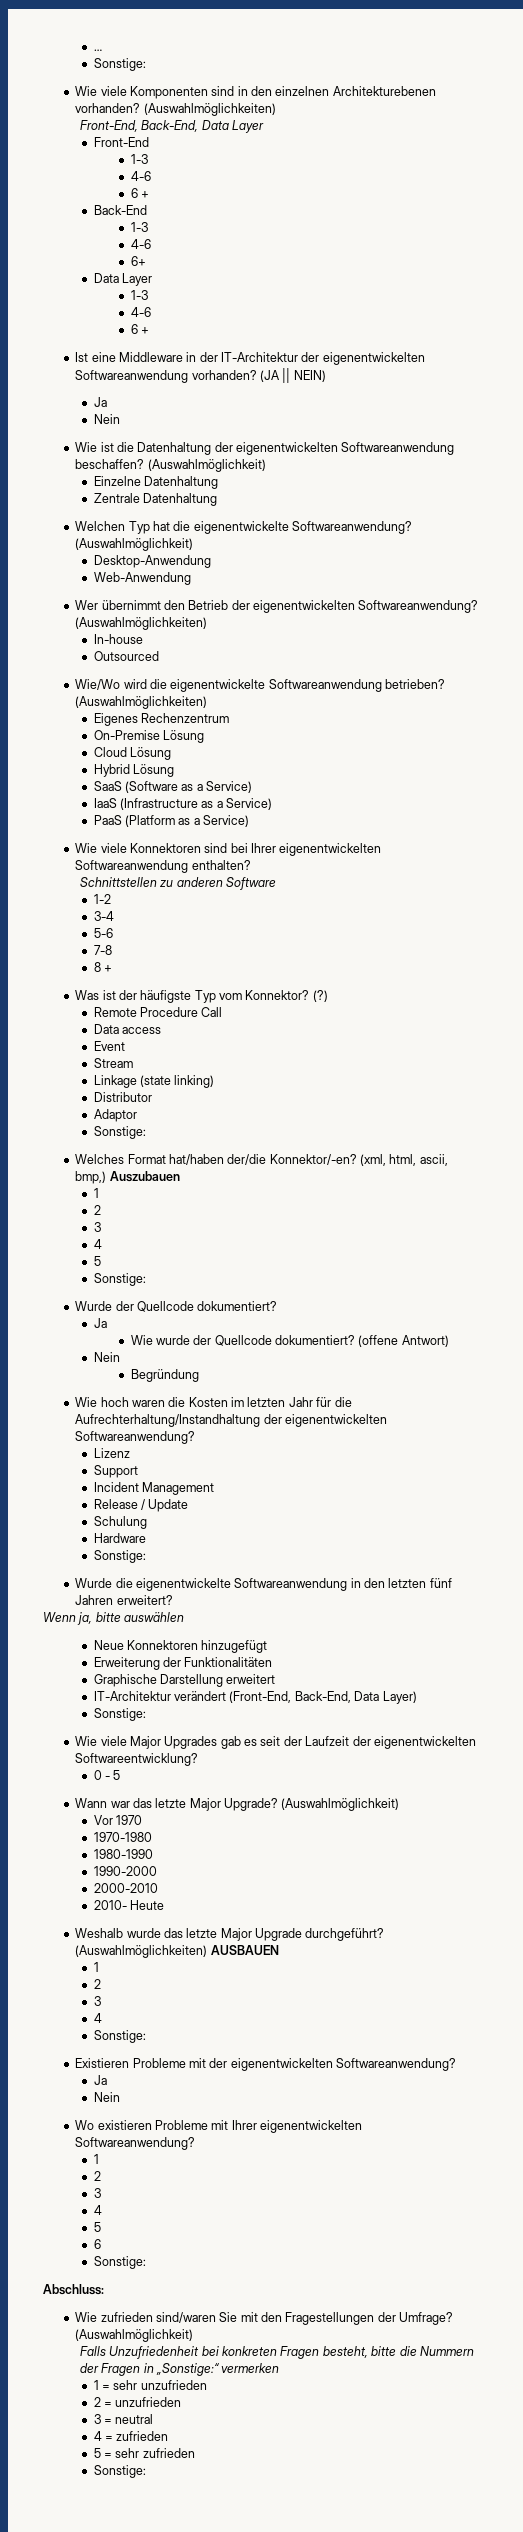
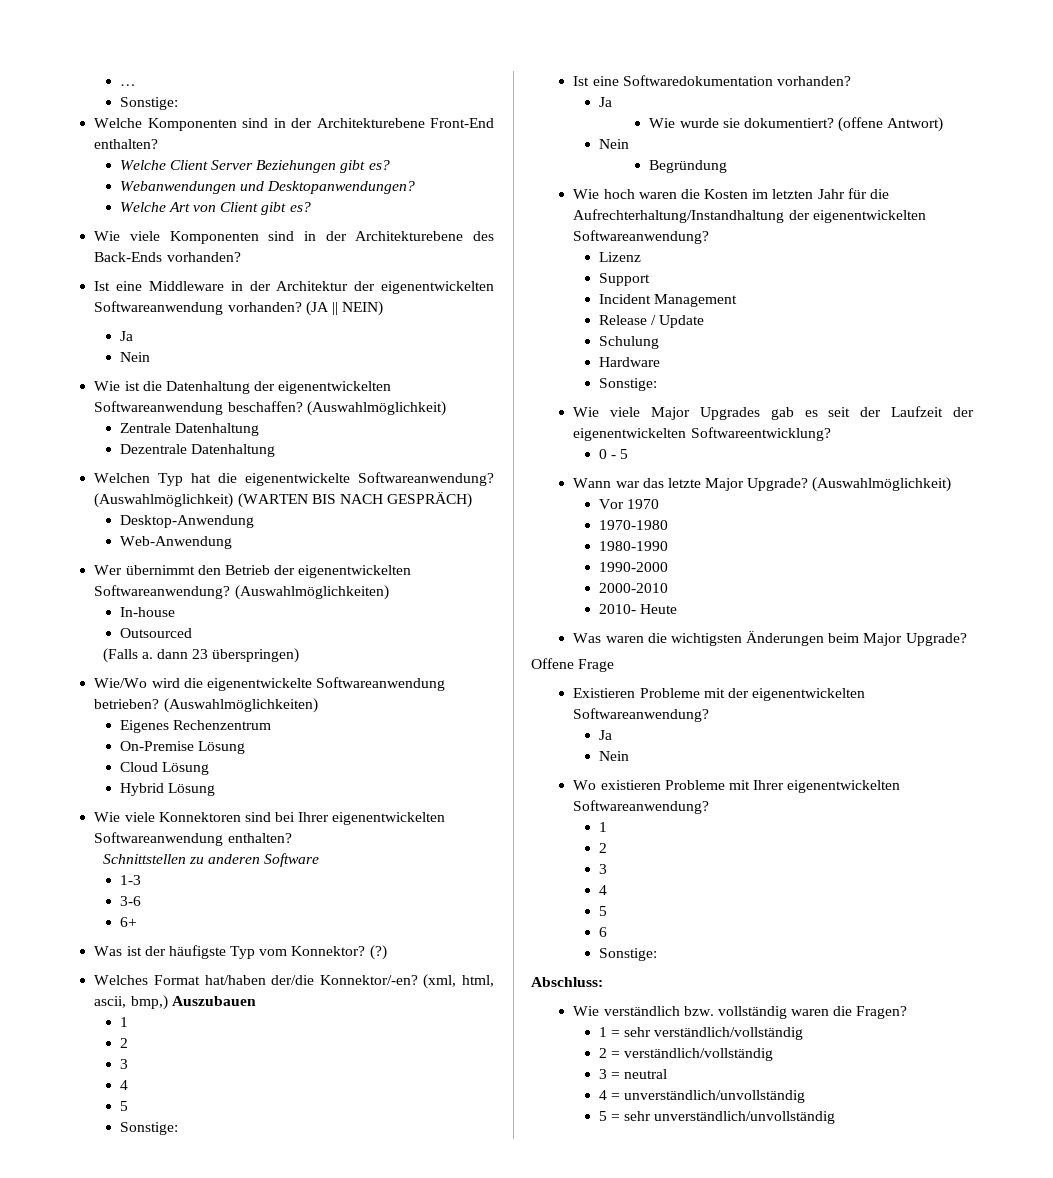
+ Welche Komponenten sind in der Architekturebene Front-End enthalten?
+ Welche Client Server Beziehungen gibt es?
+ Webanwendungen und Desktopanwendungen?
+ Welche Art von Client gibt es?
- Wie viele Komponenten sind in den einzelnen Architekturebenen vorhanden? (Auswahlmöglichkeiten)
- Front-End, Back-End, Data Layer
- Front-End
- 1-3
- 4-6
- 6 +
- Back-End
- 1-3
- 4-6
- 6+
- Data Layer
- 1-3
- 4-6
- 6 +
+ Wie viele Komponenten sind in der Architekturebene des Back-Ends vorhanden?
- Ist eine Middleware in der IT-Architektur der eigenentwickelten Softwareanwendung vorhanden?
+ Ist eine Middleware in der Architektur der eigenentwickelten Softwareanwendung vorhanden?
- Einzelne Datenhaltung
  Zentrale Datenhaltung
+ Dezentrale Datenhaltung
- Welchen Typ hat die eigenentwickelte Softwareanwendung? (Auswahlmöglichkeit)
+ Welchen Typ hat die eigenentwickelte Softwareanwendung? (Auswahlmöglichkeit) (WARTEN BIS NACH GESPRÄCH)
+ (Falls a. dann 23 überspringen)
- SaaS (Software as a Service)
- IaaS (Infrastructure as a Service)
- PaaS (Platform as a Service)
- 1-2
- 3-4
- 5-6
- 7-8
- 8 +
+ 1-3
+ 3-6
+ 6+
- Remote Procedure Call
- Data access
- Event
- Stream
- Linkage (state linking)
- Distributor
- Adaptor
- Sonstige:
- Wurde der Quellcode dokumentiert?
+ Ist eine Softwaredokumentation vorhanden?
- Wie wurde der Quellcode dokumentiert?
+ Wie wurde sie dokumentiert?
- Wurde die eigenentwickelte Softwareanwendung in den letzten fünf Jahren erweitert?
- Wenn ja, bitte auswählen
- Neue Konnektoren hinzugefügt
- Erweiterung der Funktionalitäten
- Graphische Darstellung erweitert
- IT-Architektur verändert (Front-End, Back-End, Data Layer)
- Sonstige:
- Weshalb wurde das letzte Major Upgrade durchgeführt? (Auswahlmöglichkeiten) AUSBAUEN
- 1
- 2
- 3
- 4
- Sonstige:
+ Was waren die wichtigsten Änderungen beim Major Upgrade?
+ Offene Frage
- Wie zufrieden sind/waren Sie mit den Fragestellungen der Umfrage? (Auswahlmöglichkeit)
- Falls Unzufriedenheit bei konkreten Fragen besteht, bitte die Nummern der Fragen in „Sonstige:“ vermerken
+ Wie verständlich bzw. vollständig waren die Fragen?
- 1 = sehr unzufrieden
+ 1 = sehr verständlich/vollständig
- 2 = unzufrieden
+ 2 = verständlich/vollständig
- 4 = zufrieden
+ 4 = unverständlich/unvollständig
- 5 = sehr zufrieden
- Sonstige:
+ 5 = sehr unverständlich/unvollständig

